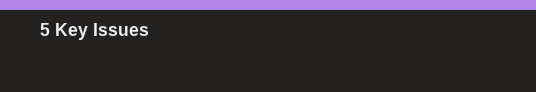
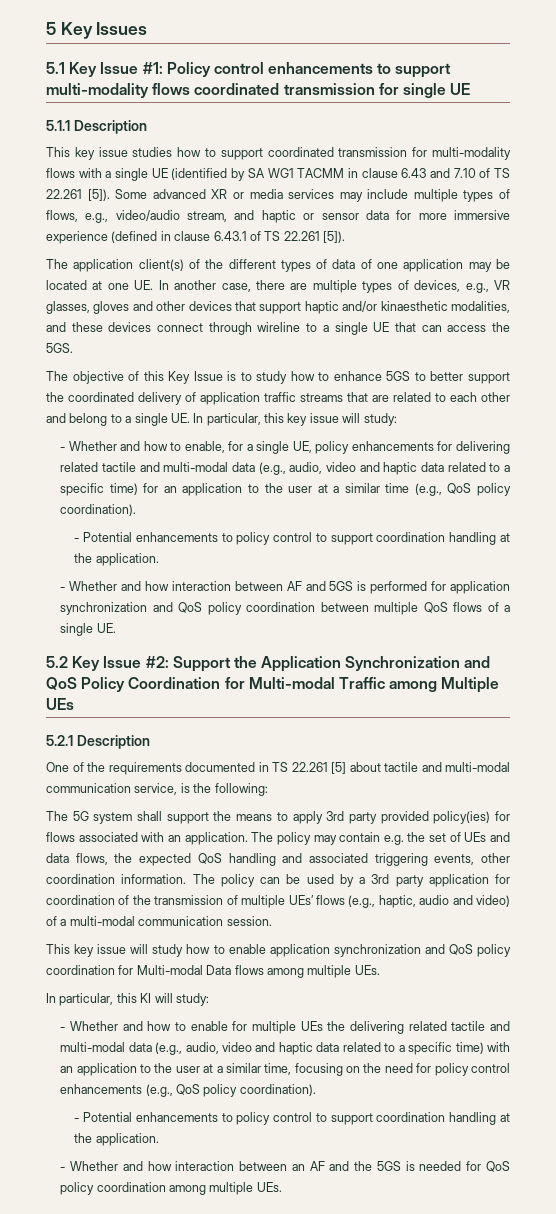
+ 5.1 Key Issue #1: Policy control enhancements to support multi-modality flows coordinated transmission for single UE
+ 5.1.1 Description
+ This key issue studies how to support coordinated transmission for multi-modality flows with a single UE (identified by SA WG1 TACMM in clause 6.43 and 7.10 of TS 22.261 [5]). Some advanced XR or media services may include multiple types of flows, e.g., video/audio stream, and haptic or sensor data for more immersive experience (defined in clause 6.43.1 of TS 22.261 [5]).
+ The application client(s) of the different types of data of one application may be located at one UE. In another case, there are multiple types of devices, e.g., VR glasses, gloves and other devices that support haptic and/or kinaesthetic modalities, and these devices connect through wireline to a single UE that can access the 5GS.
+ The objective of this Key Issue is to study how to enhance 5GS to better support the coordinated delivery of application traffic streams that are related to each other and belong to a single UE. In particular, this key issue will study:
+ - Whether and how to enable, for a single UE, policy enhancements for delivering related tactile and multi-modal data (e.g., audio, video and haptic data related to a specific time) for an application to the user at a similar time (e.g., QoS policy coordination).
+ - Potential enhancements to policy control to support coordination handling at the application.
+ - Whether and how interaction between AF and 5GS is performed for application synchronization and QoS policy coordination between multiple QoS flows of a single UE.
+ 5.2 Key Issue #2: Support the Application Synchronization and QoS Policy Coordination for Multi-modal Traffic among Multiple UEs
+ 5.2.1 Description
+ One of the requirements documented in TS 22.261 [5] about tactile and multi-modal communication service, is the following:
+ The 5G system shall support the means to apply 3rd party provided policy(ies) for flows associated with an application. The policy may contain e.g. the set of UEs and data flows, the expected QoS handling and associated triggering events, other coordination information. The policy can be used by a 3rd party application for coordination of the transmission of multiple UEs’ flows (e.g., haptic, audio and video) of a multi-modal communication session.
+ This key issue will study how to enable application synchronization and QoS policy coordination for Multi-modal Data flows among multiple UEs.
+ In particular, this KI will study:
+ - Whether and how to enable for multiple UEs the delivering related tactile and multi-modal data (e.g., audio, video and haptic data related to a specific time) with an application to the user at a similar time, focusing on the need for policy control enhancements (e.g., QoS policy coordination).
+ - Potential enhancements to policy control to support coordination handling at the application.
+ - Whether and how interaction between an AF and the 5GS is needed for QoS policy coordination among multiple UEs.

